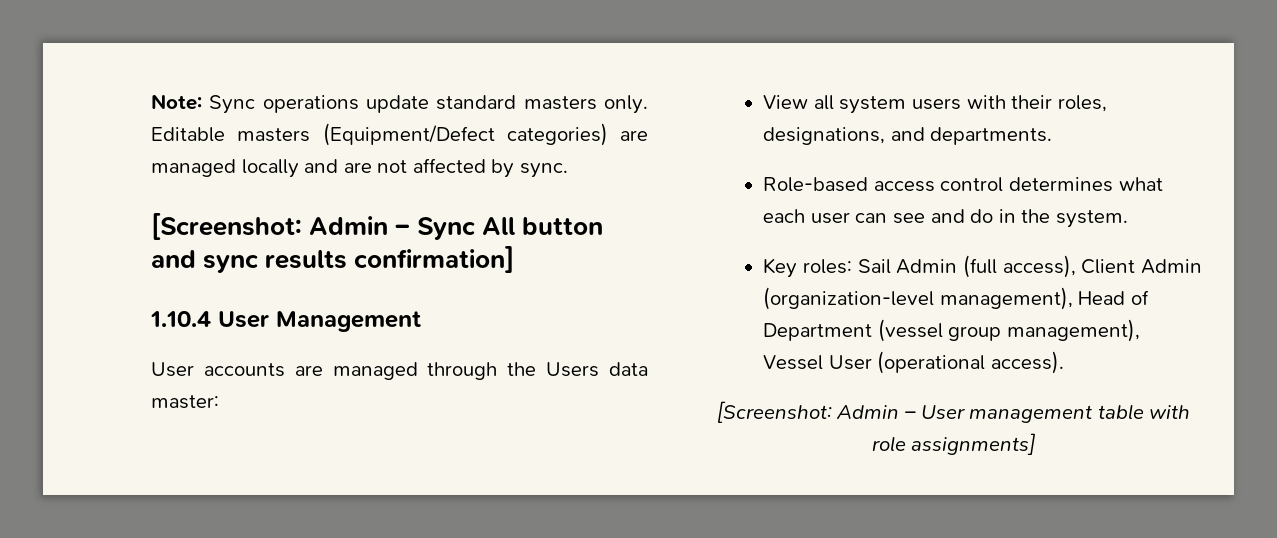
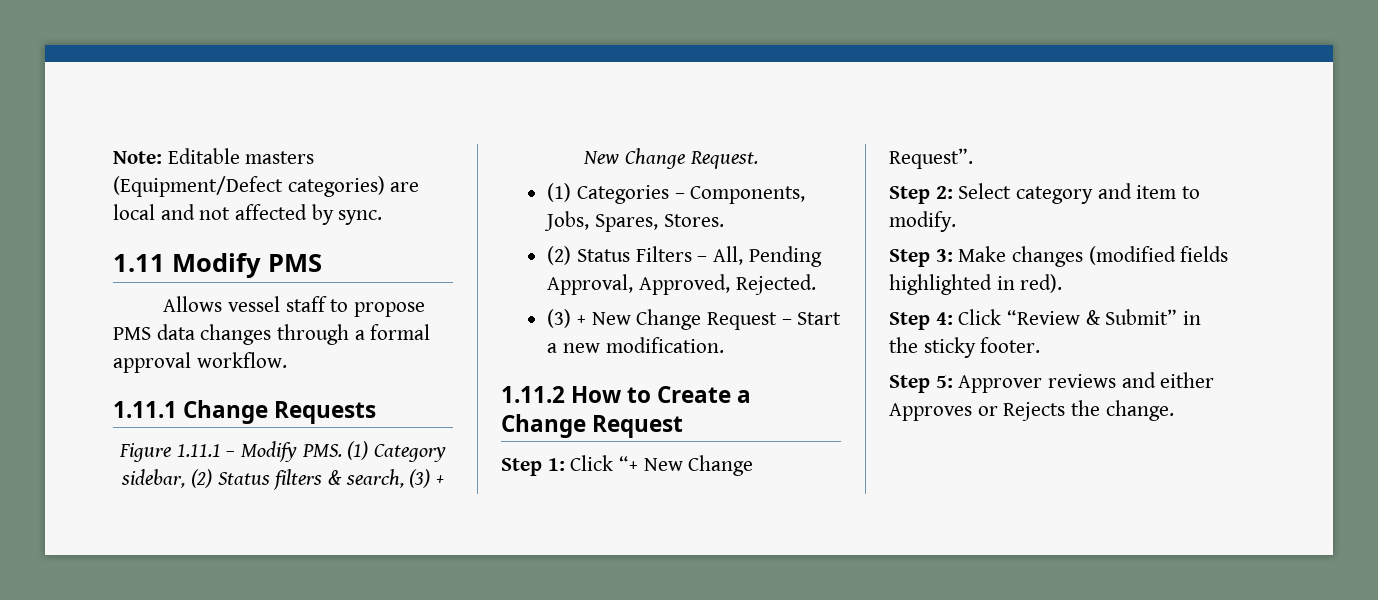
- Note: Sync operations update standard masters only. Editable masters (Equipment/Defect categories) are managed locally and are not affected by sync.
+ Note: Editable masters (Equipment/Defect categories) are local and not affected by sync.
- [Screenshot: Admin – Sync All button and sync results confirmation]
- 1.10.4 User Management
- User accounts are managed through the Users data master:
- View all system users with their roles, designations, and departments.
- Role-based access control determines what each user can see and do in the system.
- Key roles: Sail Admin (full access), Client Admin (organization-level management), Head of Department (vessel group management), Vessel User (operational access).
- [Screenshot: Admin – User management table with role assignments]
+ 1.11 Modify PMS
+ Allows vessel staff to propose PMS data changes through a formal approval workflow.
+ 1.11.1 Change Requests
+ Figure 1.11.1 – Modify PMS. (1) Category sidebar, (2) Status filters & search, (3) + New Change Request.
+ (1) Categories – Components, Jobs, Spares, Stores.
+ (2) Status Filters – All, Pending Approval, Approved, Rejected.
+ (3) + New Change Request – Start a new modification.
+ 1.11.2 How to Create a Change Request
+ Step 1: Click “+ New Change Request”.
+ Step 2: Select category and item to modify.
+ Step 3: Make changes (modified fields highlighted in red).
+ Step 4: Click “Review & Submit” in the sticky footer.
+ Step 5: Approver reviews and either Approves or Rejects the change.

